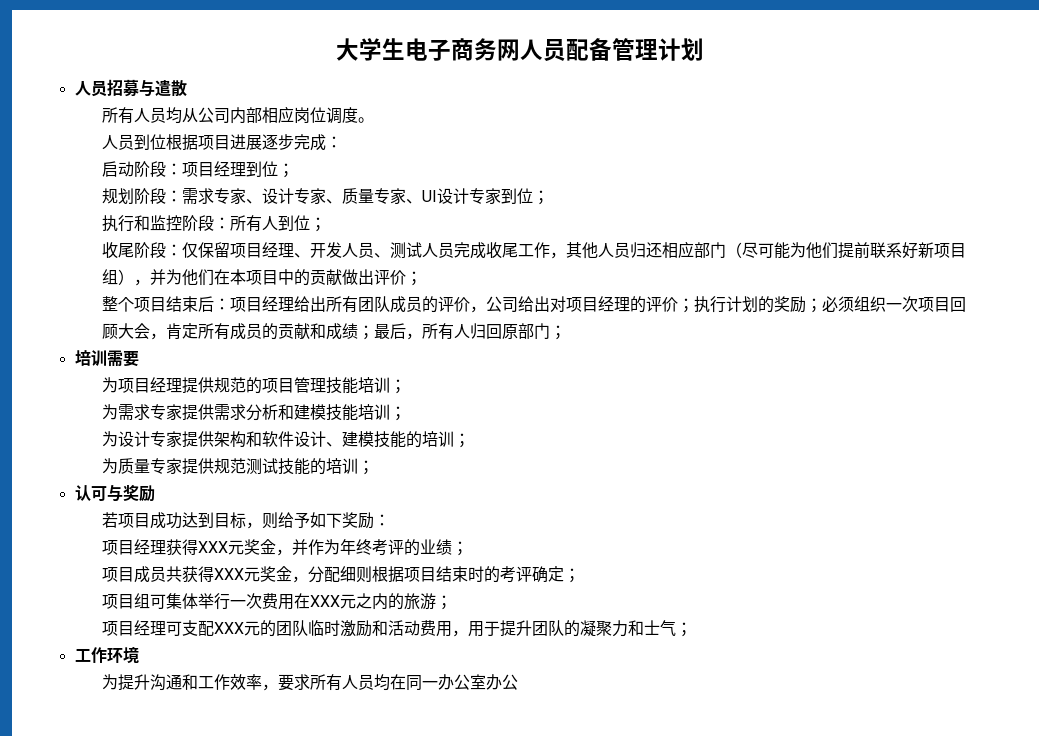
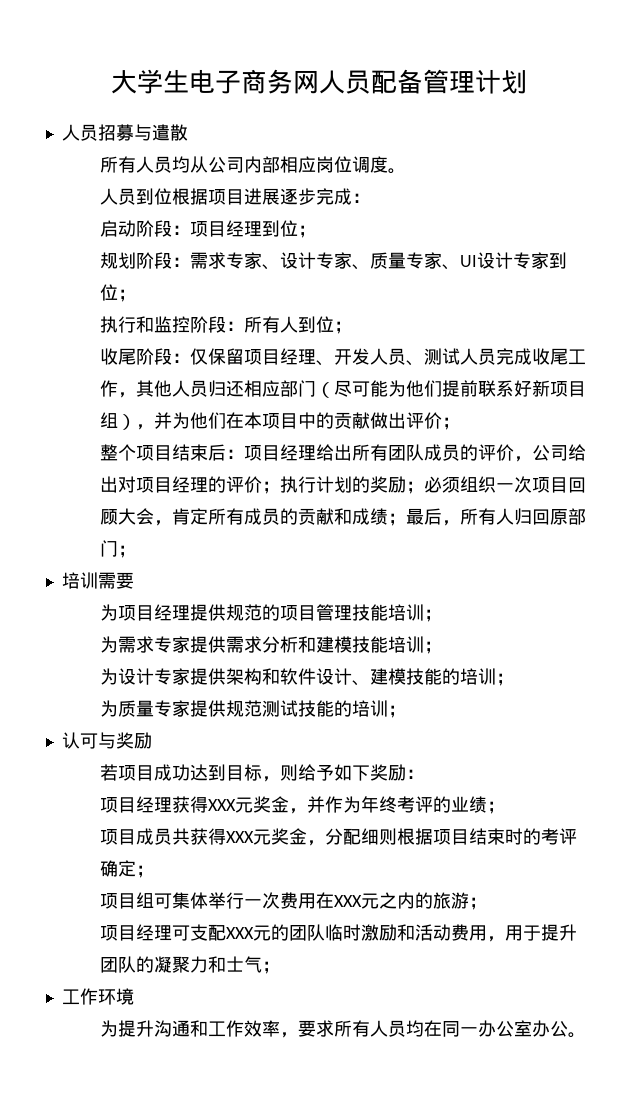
- 为提升沟通和工作效率，要求所有人员均在同一办公室办公
+ 为提升沟通和工作效率，要求所有人员均在同一办公室办公。

